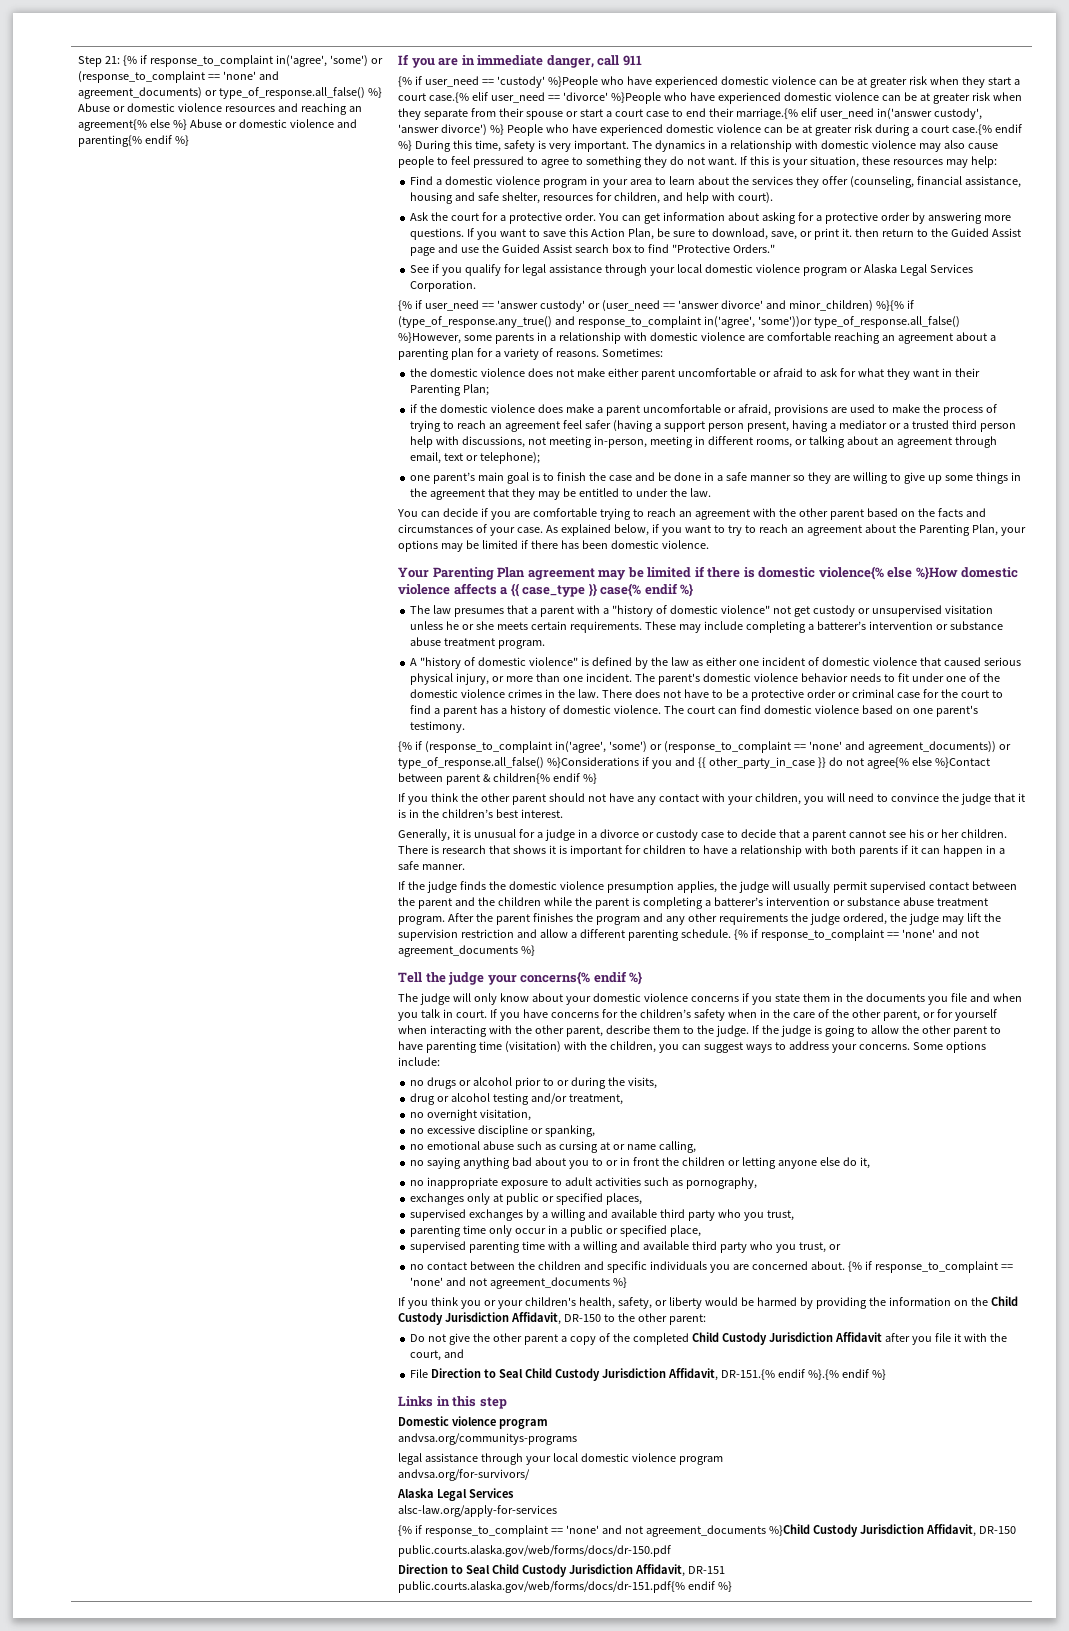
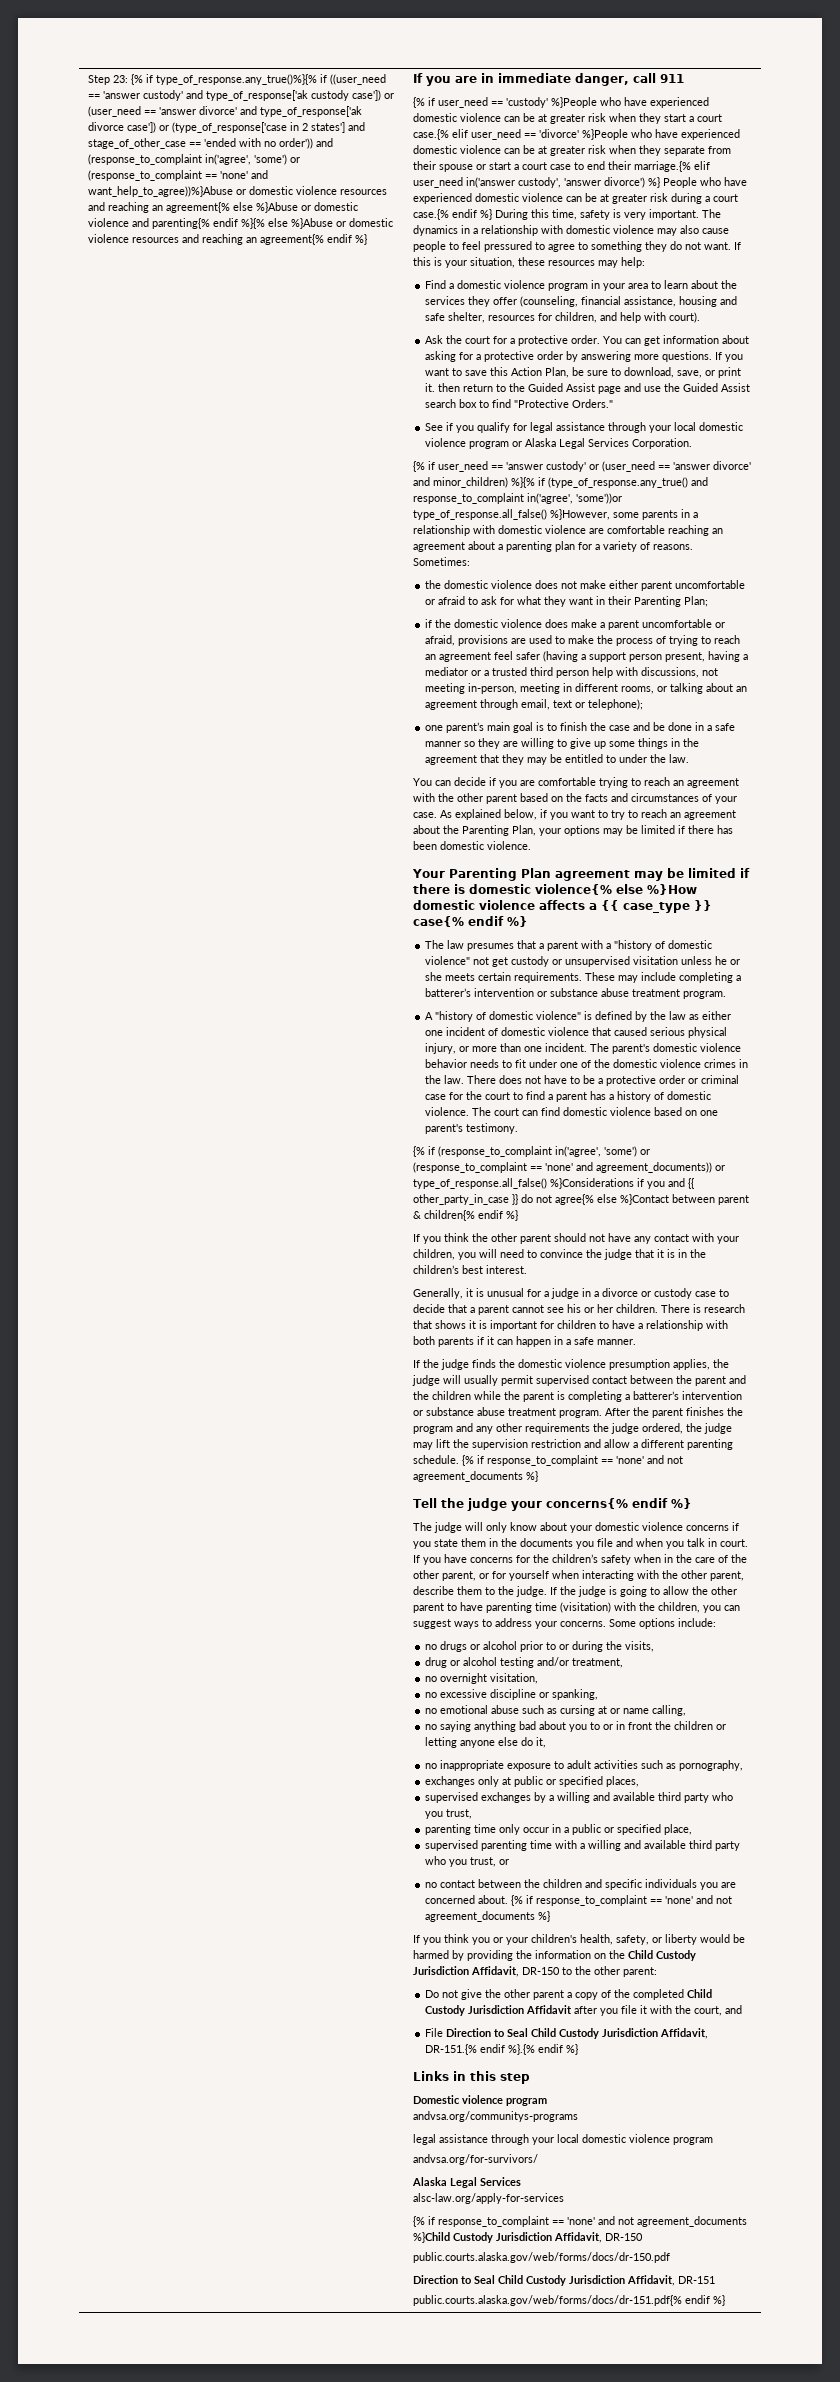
- Step 21: {% if response_to_complaint in('agree', 'some') or (response_to_complaint == 'none' and agreement_documents) or type_of_response.all_false() %} Abuse or domestic violence resources and reaching an agreement{% else %} Abuse or domestic violence and parenting{% endif %}
+ Step 23: {% if type_of_response.any_true()%}{% if ((user_need == 'answer custody' and type_of_response['ak custody case']) or (user_need == 'answer divorce' and type_of_response['ak divorce case']) or (type_of_response['case in 2 states'] and stage_of_other_case == 'ended with no order')) and (response_to_complaint in('agree', 'some') or (response_to_complaint == 'none' and want_help_to_agree))%}Abuse or domestic violence resources and reaching an agreement{% else %}Abuse or domestic violence and parenting{% endif %}{% else %}Abuse or domestic violence resources and reaching an agreement{% endif %}

